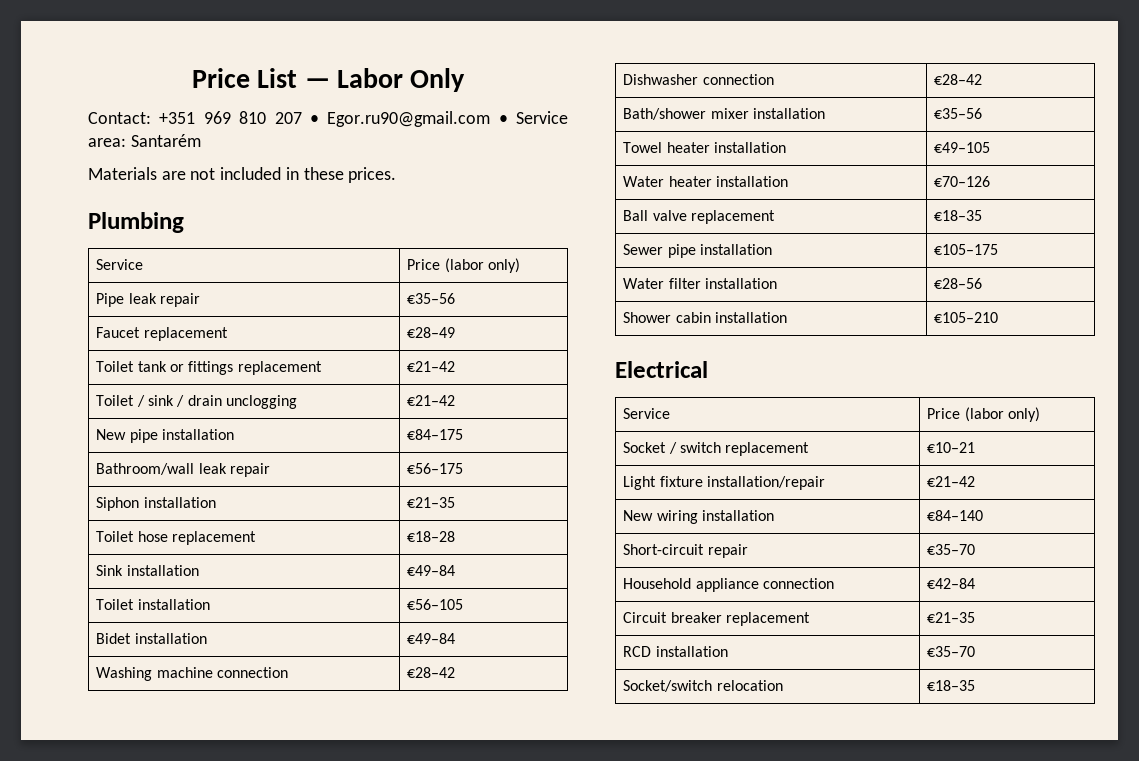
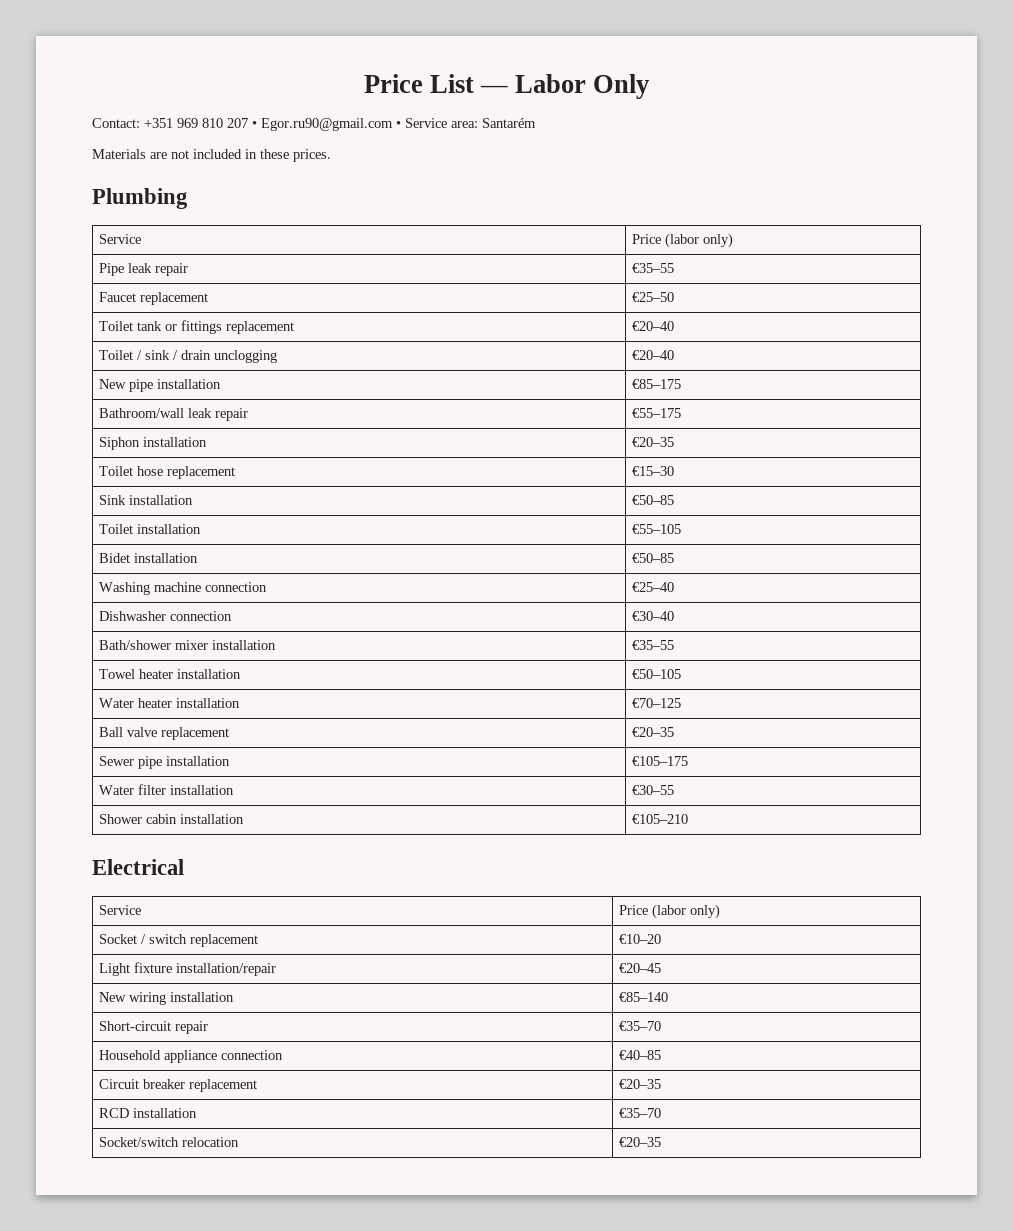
- Pipe leak repair | €35–56
+ Pipe leak repair | €35–55
- Faucet replacement | €28–49
+ Faucet replacement | €25–50
- Toilet tank or fittings replacement | €21–42
+ Toilet tank or fittings replacement | €20–40
- Toilet / sink / drain unclogging | €21–42
+ Toilet / sink / drain unclogging | €20–40
- New pipe installation | €84–175
+ New pipe installation | €85–175
- Bathroom/wall leak repair | €56–175
+ Bathroom/wall leak repair | €55–175
- Siphon installation | €21–35
+ Siphon installation | €20–35
- Toilet hose replacement | €18–28
+ Toilet hose replacement | €15–30
- Sink installation | €49–84
+ Sink installation | €50–85
- Toilet installation | €56–105
+ Toilet installation | €55–105
- Bidet installation | €49–84
+ Bidet installation | €50–85
- Washing machine connection | €28–42
+ Washing machine connection | €25–40
- Dishwasher connection | €28–42
+ Dishwasher connection | €30–40
- Bath/shower mixer installation | €35–56
+ Bath/shower mixer installation | €35–55
- Towel heater installation | €49–105
+ Towel heater installation | €50–105
- Water heater installation | €70–126
+ Water heater installation | €70–125
- Ball valve replacement | €18–35
+ Ball valve replacement | €20–35
- Water filter installation | €28–56
+ Water filter installation | €30–55
- Socket / switch replacement | €10–21
+ Socket / switch replacement | €10–20
- Light fixture installation/repair | €21–42
+ Light fixture installation/repair | €20–45
- New wiring installation | €84–140
+ New wiring installation | €85–140
- Household appliance connection | €42–84
+ Household appliance connection | €40–85
- Circuit breaker replacement | €21–35
+ Circuit breaker replacement | €20–35
- Socket/switch relocation | €18–35
+ Socket/switch relocation | €20–35

